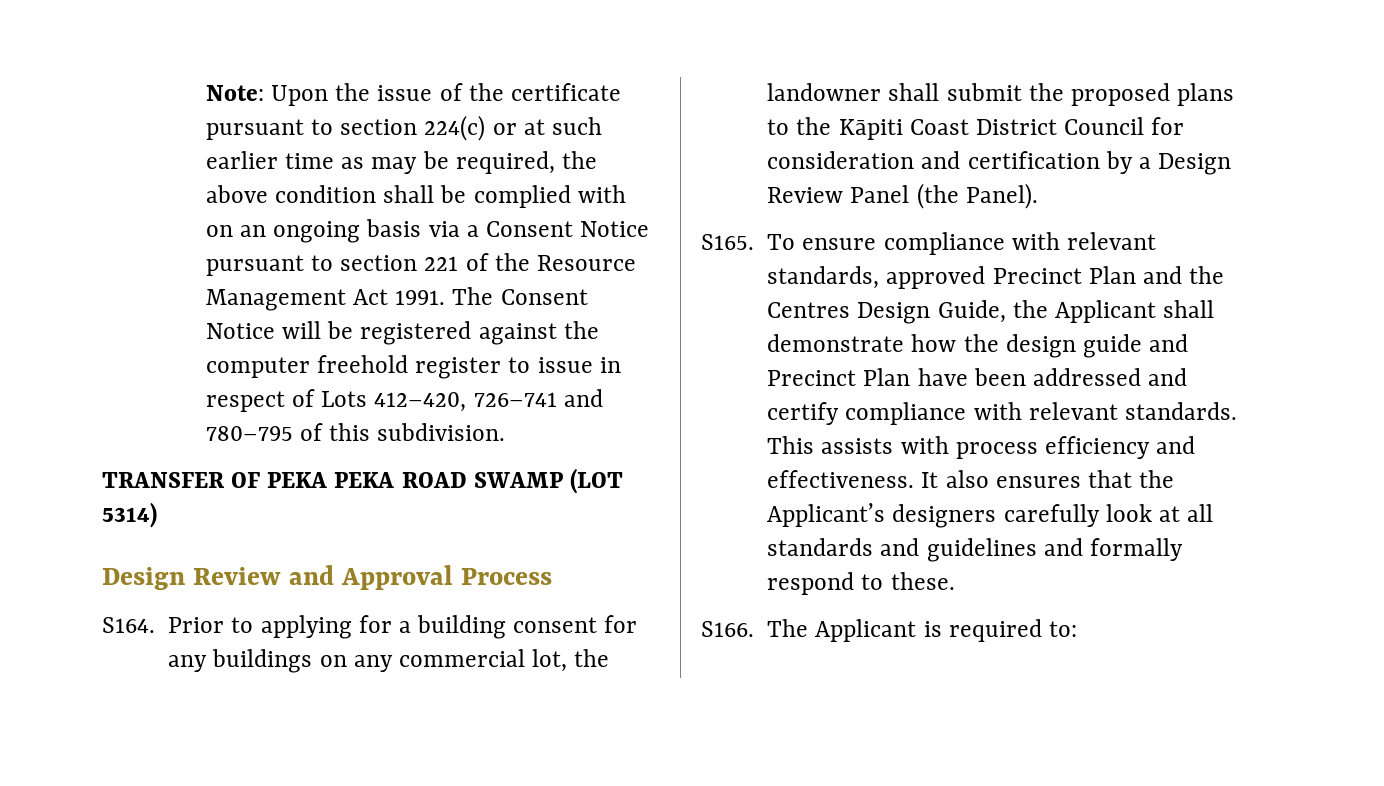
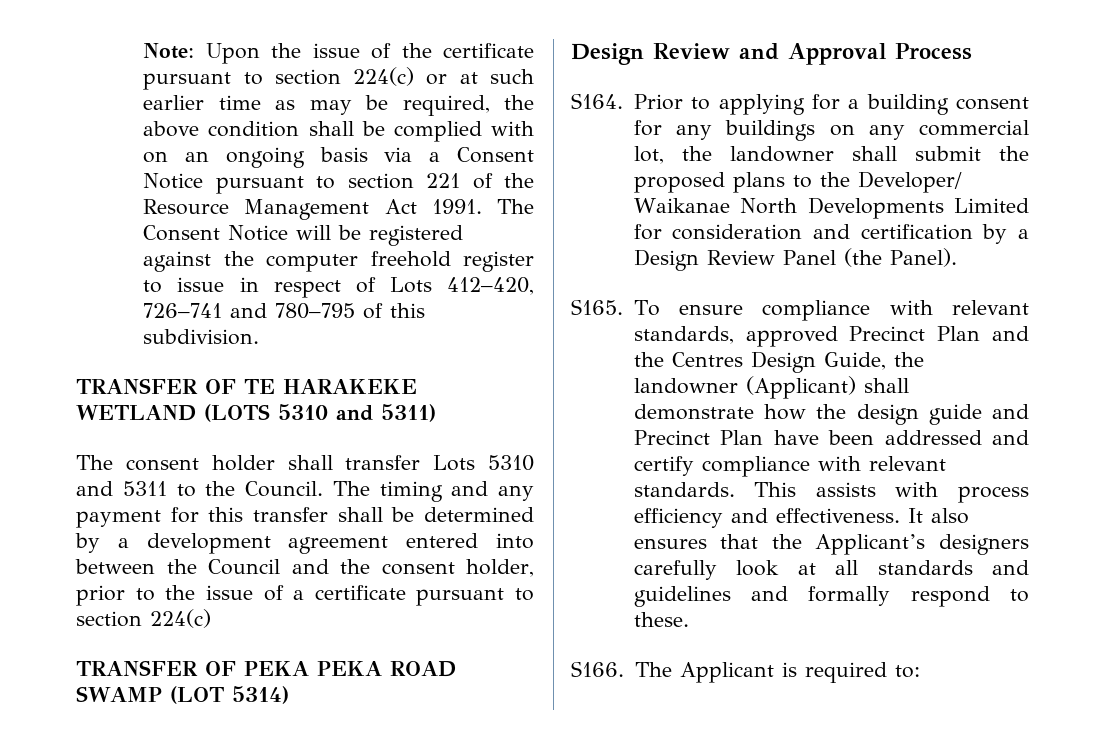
+ TRANSFER OF TE HARAKEKE WETLAND (LOTS 5310 and 5311)
+ The consent holder shall transfer Lots 5310 and 5311 to the Council. The timing and any payment for this transfer shall be determined by a development agreement entered into between the Council and the consent holder, prior to the issue of a certificate pursuant to section 224(c)
- Prior to applying for a building consent for any buildings on any commercial lot, the landowner shall submit the proposed plans to the Kāpiti Coast District Council for consideration and certification by a Design Review Panel (the Panel).
+ Prior to applying for a building consent for any buildings on any commercial lot, the landowner shall submit the proposed plans to the Developer/ Waikanae North Developments Limited for consideration and certification by a Design Review Panel (the Panel).
- To ensure compliance with relevant standards, approved Precinct Plan and the Centres Design Guide, the Applicant shall demonstrate how the design guide and Precinct Plan have been addressed and certify compliance with relevant standards.
+ To ensure compliance with relevant standards, approved Precinct Plan and the Centres Design Guide, the landowner (Applicant) shall demonstrate how the design guide and Precinct Plan have been addressed and certify compliance with relevant standards.

